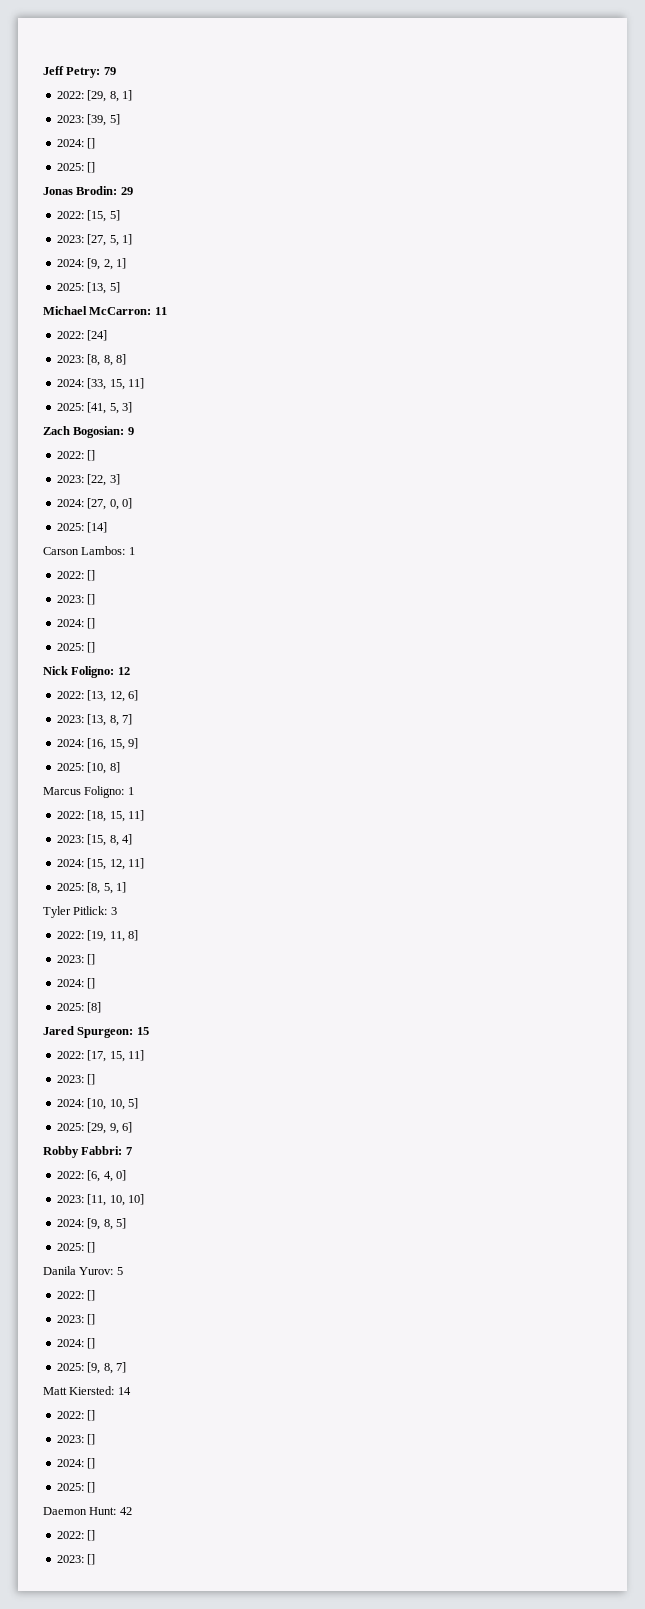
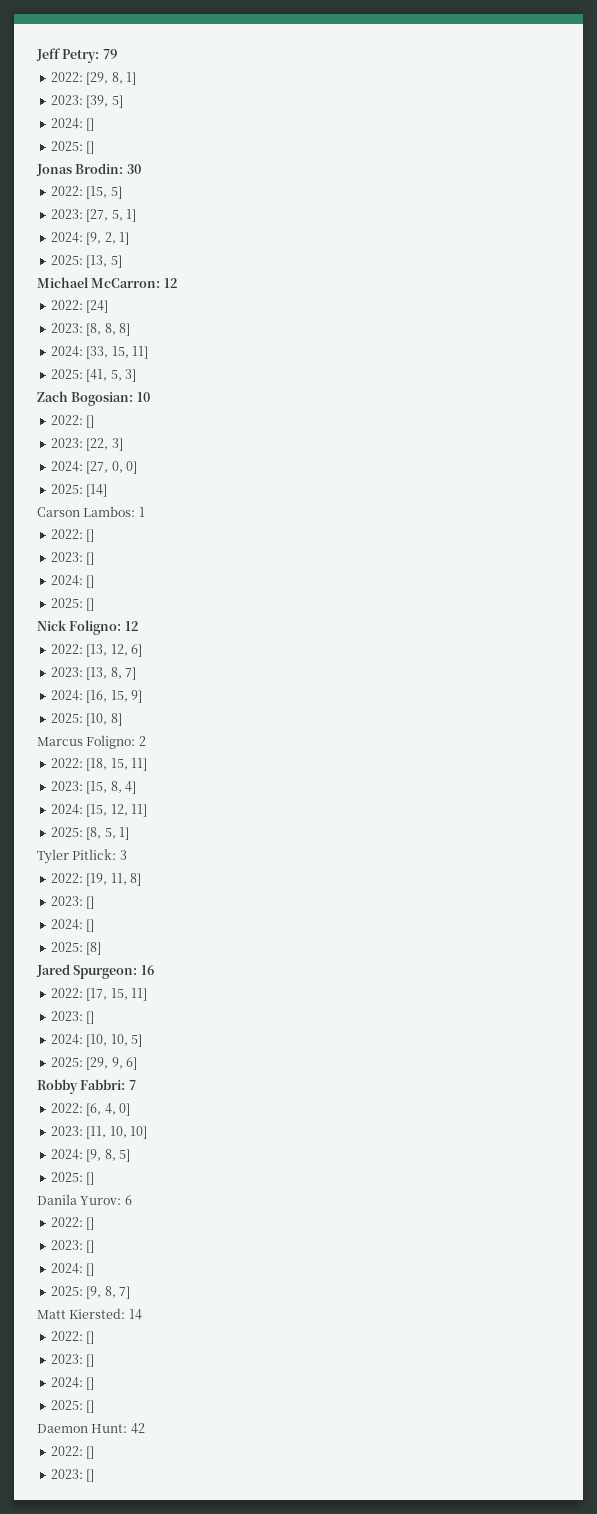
- Jonas Brodin: 29
+ Jonas Brodin: 30
- Michael McCarron: 11
+ Michael McCarron: 12
- Zach Bogosian: 9
+ Zach Bogosian: 10
- Marcus Foligno: 1
+ Marcus Foligno: 2
- Jared Spurgeon: 15
+ Jared Spurgeon: 16
- Danila Yurov: 5
+ Danila Yurov: 6

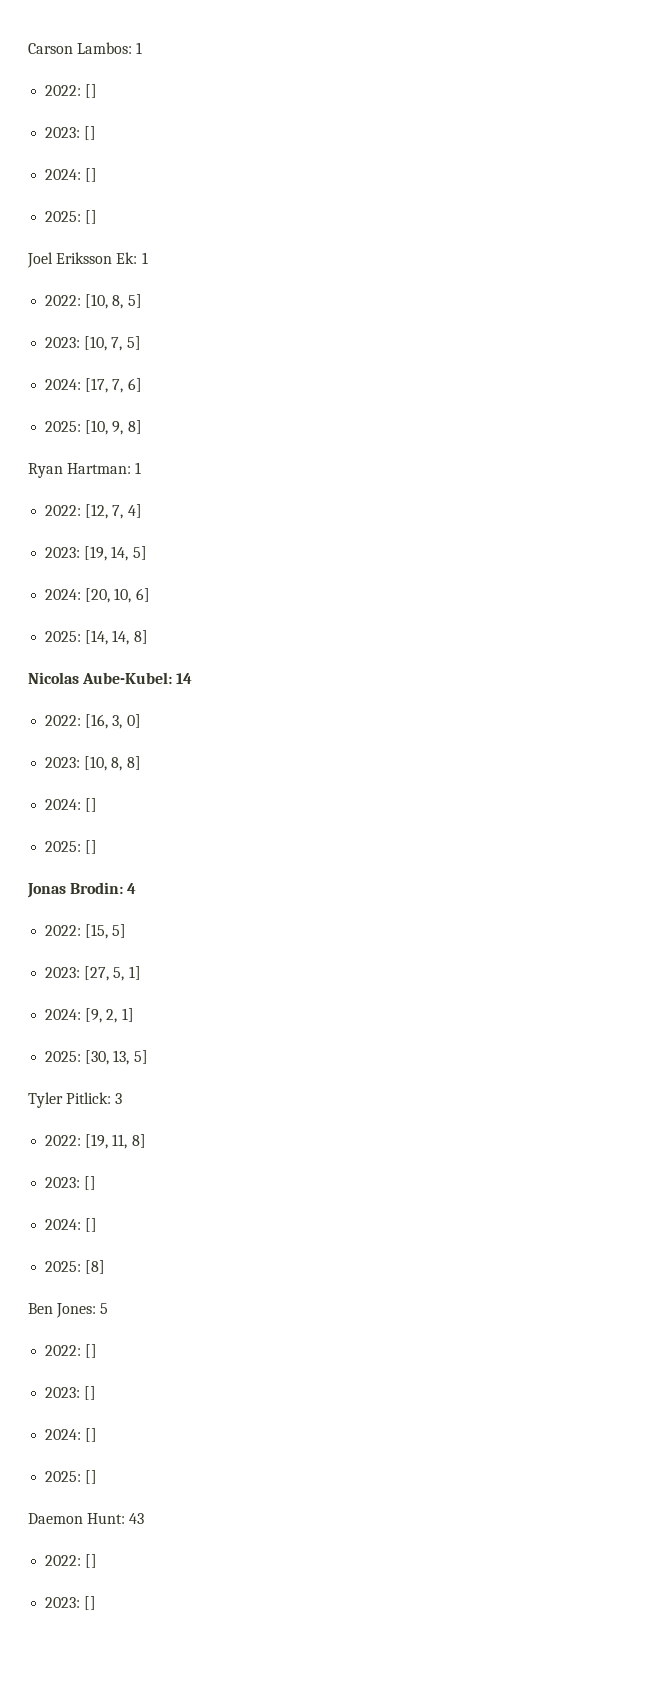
- Jeff Petry: 79
- 2022: [29, 8, 1]
- 2023: [39, 5]
+ Carson Lambos: 1
+ 2022: []
+ 2023: []
+ 2024: []
+ 2025: []
+ Joel Eriksson Ek: 1
+ 2022: [10, 8, 5]
+ 2023: [10, 7, 5]
+ 2024: [17, 7, 6]
+ 2025: [10, 9, 8]
+ Ryan Hartman: 1
+ 2022: [12, 7, 4]
+ 2023: [19, 14, 5]
+ 2024: [20, 10, 6]
+ 2025: [14, 14, 8]
+ Nicolas Aube-Kubel: 14
+ 2022: [16, 3, 0]
+ 2023: [10, 8, 8]
- Jonas Brodin: 30
+ Jonas Brodin: 4
- 2025: [13, 5]
- Michael McCarron: 12
- 2022: [24]
- 2023: [8, 8, 8]
- 2024: [33, 15, 11]
- 2025: [41, 5, 3]
- Zach Bogosian: 10
- 2022: []
- 2023: [22, 3]
- 2024: [27, 0, 0]
- 2025: [14]
- Carson Lambos: 1
- 2022: []
- 2023: []
- 2024: []
- 2025: []
- Nick Foligno: 12
- 2022: [13, 12, 6]
- 2023: [13, 8, 7]
- 2024: [16, 15, 9]
- 2025: [10, 8]
- Marcus Foligno: 2
- 2022: [18, 15, 11]
- 2023: [15, 8, 4]
- 2024: [15, 12, 11]
- 2025: [8, 5, 1]
+ 2025: [30, 13, 5]
- Jared Spurgeon: 16
- 2022: [17, 15, 11]
- 2023: []
- 2024: [10, 10, 5]
- 2025: [29, 9, 6]
- Robby Fabbri: 7
- 2022: [6, 4, 0]
- 2023: [11, 10, 10]
- 2024: [9, 8, 5]
- 2025: []
- Danila Yurov: 6
- 2022: []
- 2023: []
- 2024: []
- 2025: [9, 8, 7]
- Matt Kiersted: 14
+ Ben Jones: 5
- Daemon Hunt: 42
+ Daemon Hunt: 43

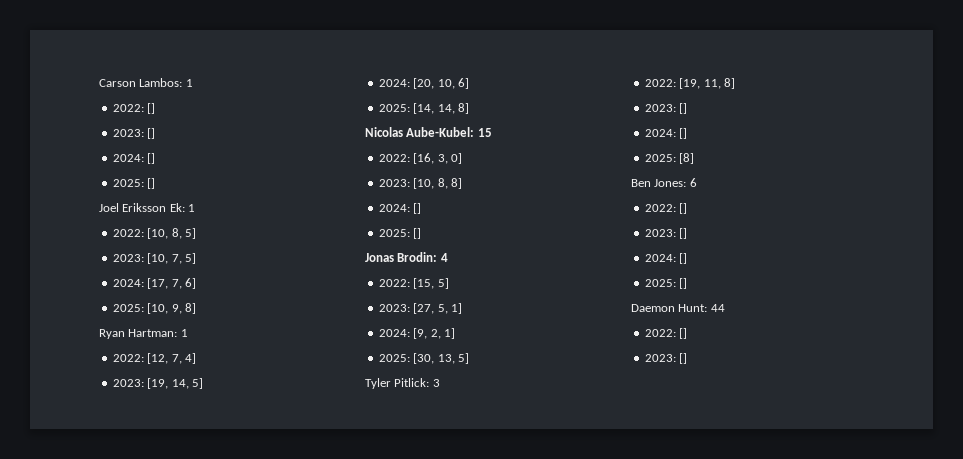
- Nicolas Aube-Kubel: 14
+ Nicolas Aube-Kubel: 15
- Ben Jones: 5
+ Ben Jones: 6
- Daemon Hunt: 43
+ Daemon Hunt: 44

